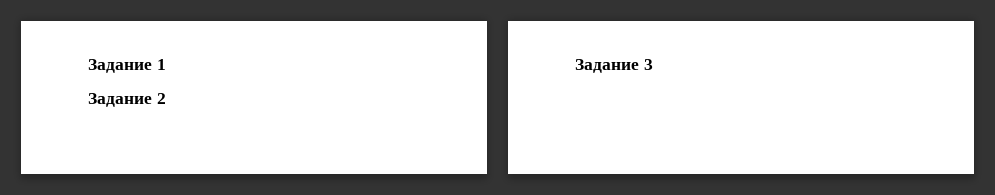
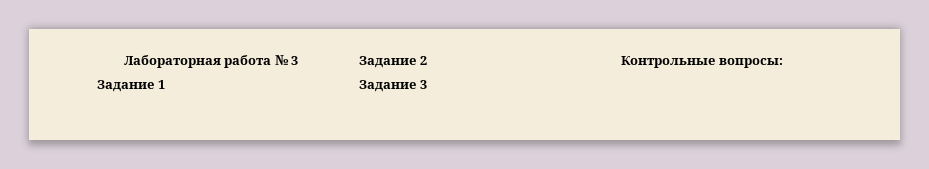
+ Лабораторная работа № 3
+ Контрольные вопросы:

